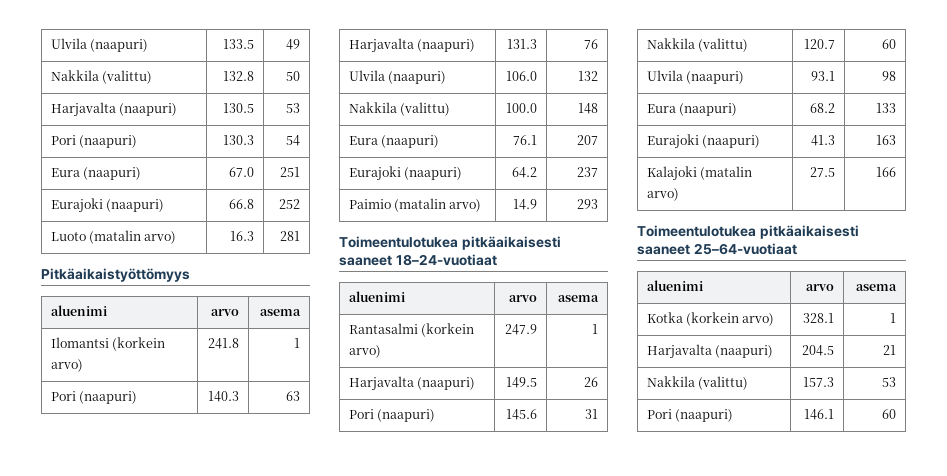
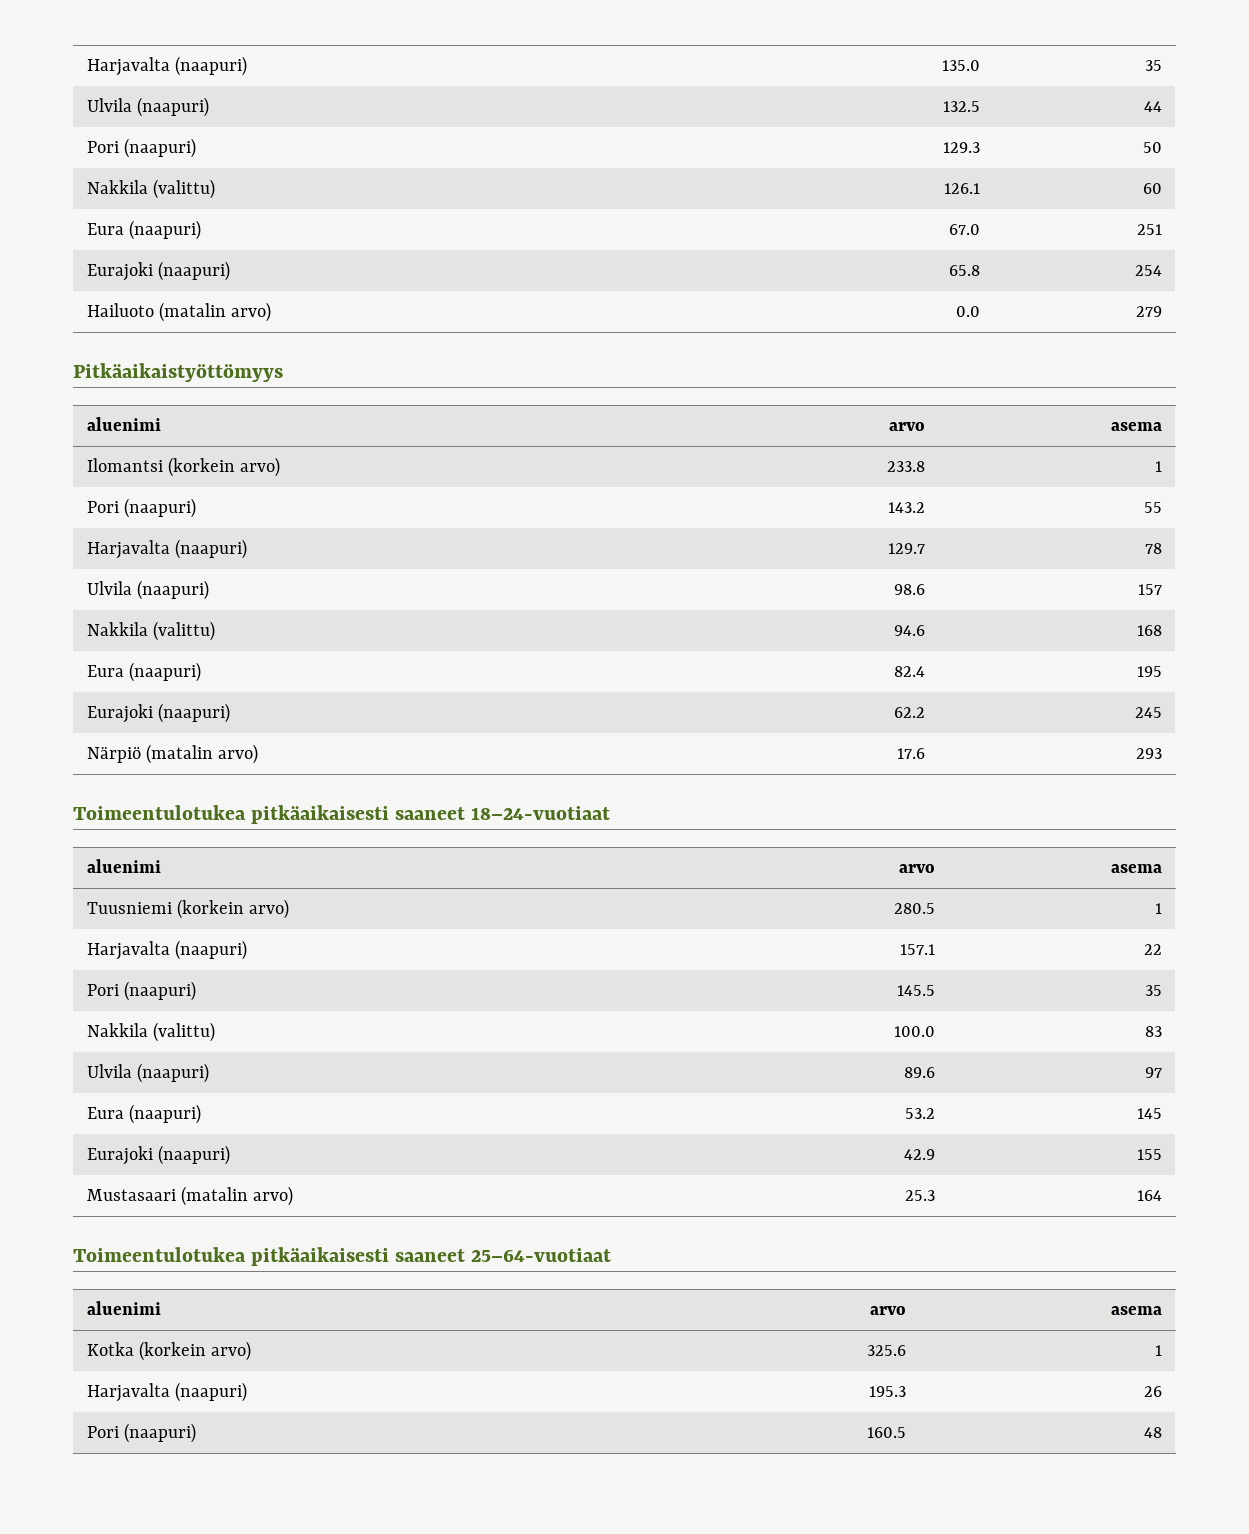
- Ulvila (naapuri) | 133.5 | 49
- Nakkila (valittu) | 132.8 | 50
- Harjavalta (naapuri) | 130.5 | 53
- Pori (naapuri) | 130.3 | 54
+ Harjavalta (naapuri) | 135.0 | 35
+ Ulvila (naapuri) | 132.5 | 44
+ Pori (naapuri) | 129.3 | 50
+ Nakkila (valittu) | 126.1 | 60
- Eurajoki (naapuri) | 66.8 | 252
- Luoto (matalin arvo) | 16.3 | 281
+ Eurajoki (naapuri) | 65.8 | 254
+ Hailuoto (matalin arvo) | 0.0 | 279
- Ilomantsi (korkein arvo) | 241.8 | 1
+ Ilomantsi (korkein arvo) | 233.8 | 1
- Pori (naapuri) | 140.3 | 63
- Harjavalta (naapuri) | 131.3 | 76
- Ulvila (naapuri) | 106.0 | 132
- Nakkila (valittu) | 100.0 | 148
- Eura (naapuri) | 76.1 | 207
- Eurajoki (naapuri) | 64.2 | 237
- Paimio (matalin arvo) | 14.9 | 293
+ Pori (naapuri) | 143.2 | 55
+ Harjavalta (naapuri) | 129.7 | 78
+ Ulvila (naapuri) | 98.6 | 157
+ Nakkila (valittu) | 94.6 | 168
+ Eura (naapuri) | 82.4 | 195
+ Eurajoki (naapuri) | 62.2 | 245
+ Närpiö (matalin arvo) | 17.6 | 293
- Rantasalmi (korkein arvo) | 247.9 | 1
- Harjavalta (naapuri) | 149.5 | 26
- Pori (naapuri) | 145.6 | 31
- Nakkila (valittu) | 120.7 | 60
- Ulvila (naapuri) | 93.1 | 98
- Eura (naapuri) | 68.2 | 133
- Eurajoki (naapuri) | 41.3 | 163
- Kalajoki (matalin arvo) | 27.5 | 166
+ Tuusniemi (korkein arvo) | 280.5 | 1
+ Harjavalta (naapuri) | 157.1 | 22
+ Pori (naapuri) | 145.5 | 35
+ Nakkila (valittu) | 100.0 | 83
+ Ulvila (naapuri) | 89.6 | 97
+ Eura (naapuri) | 53.2 | 145
+ Eurajoki (naapuri) | 42.9 | 155
+ Mustasaari (matalin arvo) | 25.3 | 164
- Kotka (korkein arvo) | 328.1 | 1
- Harjavalta (naapuri) | 204.5 | 21
- Nakkila (valittu) | 157.3 | 53
- Pori (naapuri) | 146.1 | 60
+ Kotka (korkein arvo) | 325.6 | 1
+ Harjavalta (naapuri) | 195.3 | 26
+ Pori (naapuri) | 160.5 | 48

